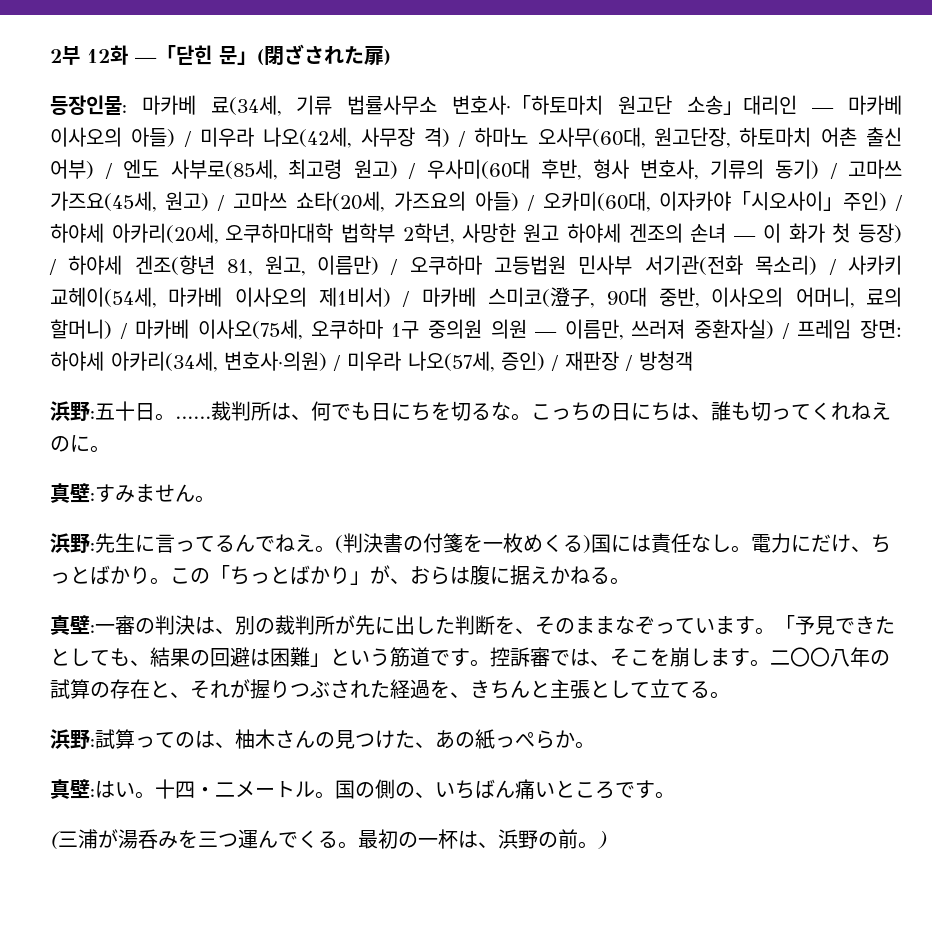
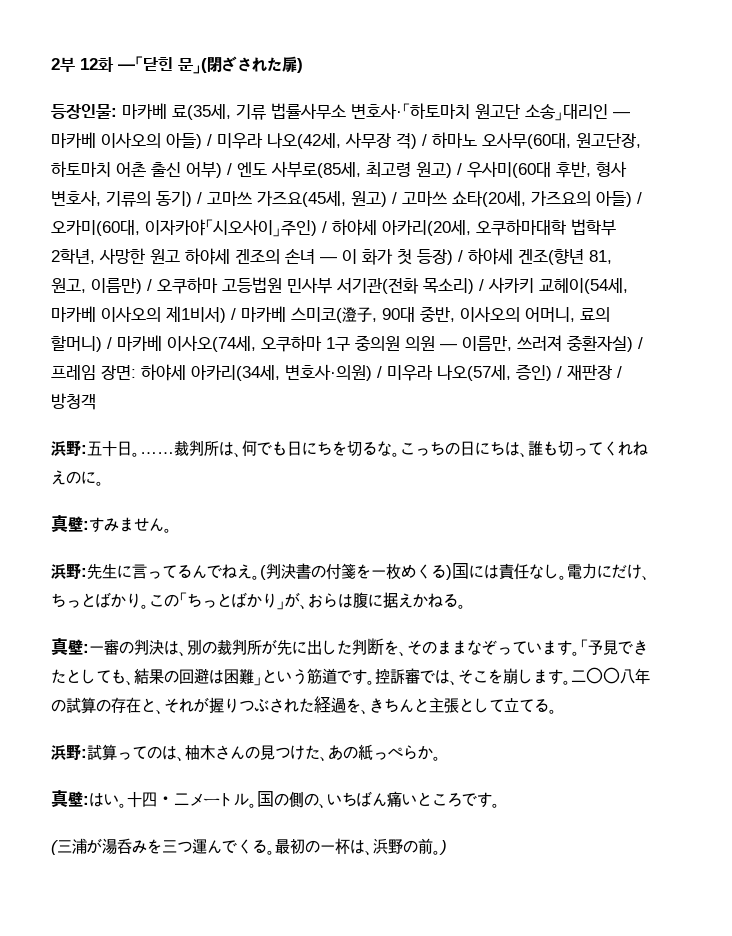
- 마카베 료(34세, 기류 법률사무소 변호사·「하토마치 원고단 소송」대리인 — 마카베 이사오의 아들) / 미우라 나오(42세, 사무장 격) / 하마노 오사무(60대, 원고단장, 하토마치 어촌 출신 어부) / 엔도 사부로(85세, 최고령 원고) / 우사미(60대 후반, 형사 변호사, 기류의 동기) / 고마쓰 가즈요(45세, 원고) / 고마쓰 쇼타(20세, 가즈요의 아들) / 오카미(60대, 이자카야「시오사이」주인) / 하야세 아카리(20세, 오쿠하마대학 법학부 2학년, 사망한 원고 하야세 겐조의 손녀 — 이 화가 첫 등장) / 하야세 겐조(향년 81, 원고, 이름만) / 오쿠하마 고등법원 민사부 서기관(전화 목소리) / 사카키 교헤이(54세, 마카베 이사오의 제1비서) / 마카베 스미코(澄子, 90대 중반, 이사오의 어머니, 료의 할머니) / 마카베 이사오(75세, 오쿠하마 1구 중의원 의원 — 이름만, 쓰러져 중환자실) / 프레임 장면:
+ 마카베 료(35세, 기류 법률사무소 변호사·「하토마치 원고단 소송」대리인 — 마카베 이사오의 아들) / 미우라 나오(42세, 사무장 격) / 하마노 오사무(60대, 원고단장, 하토마치 어촌 출신 어부) / 엔도 사부로(85세, 최고령 원고) / 우사미(60대 후반, 형사 변호사, 기류의 동기) / 고마쓰 가즈요(45세, 원고) / 고마쓰 쇼타(20세, 가즈요의 아들) / 오카미(60대, 이자카야「시오사이」주인) / 하야세 아카리(20세, 오쿠하마대학 법학부 2학년, 사망한 원고 하야세 겐조의 손녀 — 이 화가 첫 등장) / 하야세 겐조(향년 81, 원고, 이름만) / 오쿠하마 고등법원 민사부 서기관(전화 목소리) / 사카키 교헤이(54세, 마카베 이사오의 제1비서) / 마카베 스미코(澄子, 90대 중반, 이사오의 어머니, 료의 할머니) / 마카베 이사오(74세, 오쿠하마 1구 중의원 의원 — 이름만, 쓰러져 중환자실) / 프레임 장면:

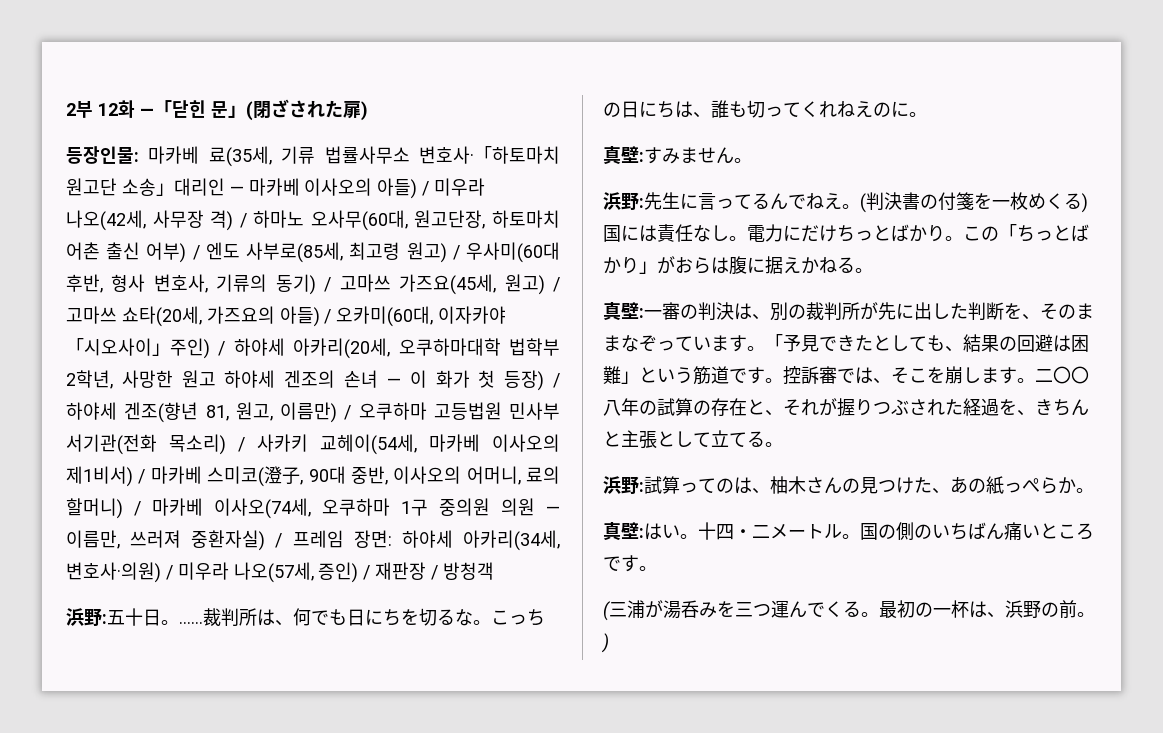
- 電力にだけ、ちっとばかり。
+ 電力にだけちっとばかり。
- この「ちっとばかり」が、おらは腹に据えかねる。
+ この「ちっとばかり」がおらは腹に据えかねる。
- 国の側の、いちばん痛いところです。
+ 国の側のいちばん痛いところです。

